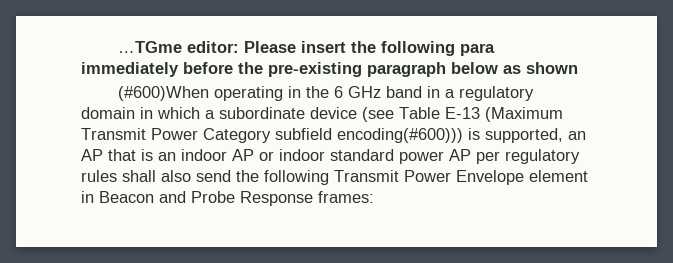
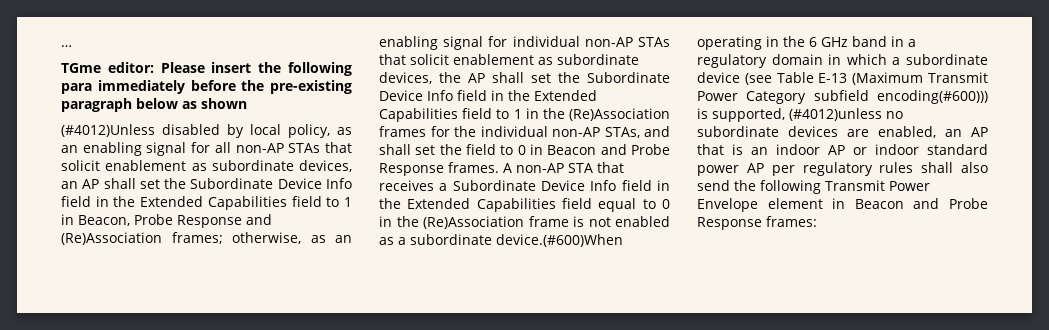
- …TGme editor: Please insert the following para immediately before the pre-existing paragraph below as shown
+ …
+ TGme editor: Please insert the following para immediately before the pre-existing paragraph below as shown
- (#600)When operating in the 6 GHz band in a regulatory domain in which a subordinate device (see Table E-13 (Maximum Transmit Power Category subfield encoding(#600))) is supported, an AP that is an indoor AP or indoor standard power AP per regulatory rules shall also send the following Transmit Power Envelope element in Beacon and Probe Response frames:
+ (#4012)Unless disabled by local policy, as an enabling signal for all non-AP STAs that solicit enablement as subordinate devices, an AP shall set the Subordinate Device Info field in the Extended Capabilities field to 1 in Beacon, Probe Response and (Re)Association frames; otherwise, as an enabling signal for individual non-AP STAs that solicit enablement as subordinate devices, the AP shall set the Subordinate Device Info field in the Extended Capabilities field to 1 in the (Re)Association frames for the individual non-AP STAs, and shall set the field to 0 in Beacon and Probe Response frames. A non-AP STA that receives a Subordinate Device Info field in the Extended Capabilities field equal to 0 in the (Re)Association frame is not enabled as a subordinate device.(#600)When operating in the 6 GHz band in a regulatory domain in which a subordinate device (see Table E-13 (Maximum Transmit Power Category subfield encoding(#600))) is supported, (#4012)unless no subordinate devices are enabled, an AP that is an indoor AP or indoor standard power AP per regulatory rules shall also send the following Transmit Power Envelope element in Beacon and Probe Response frames:

